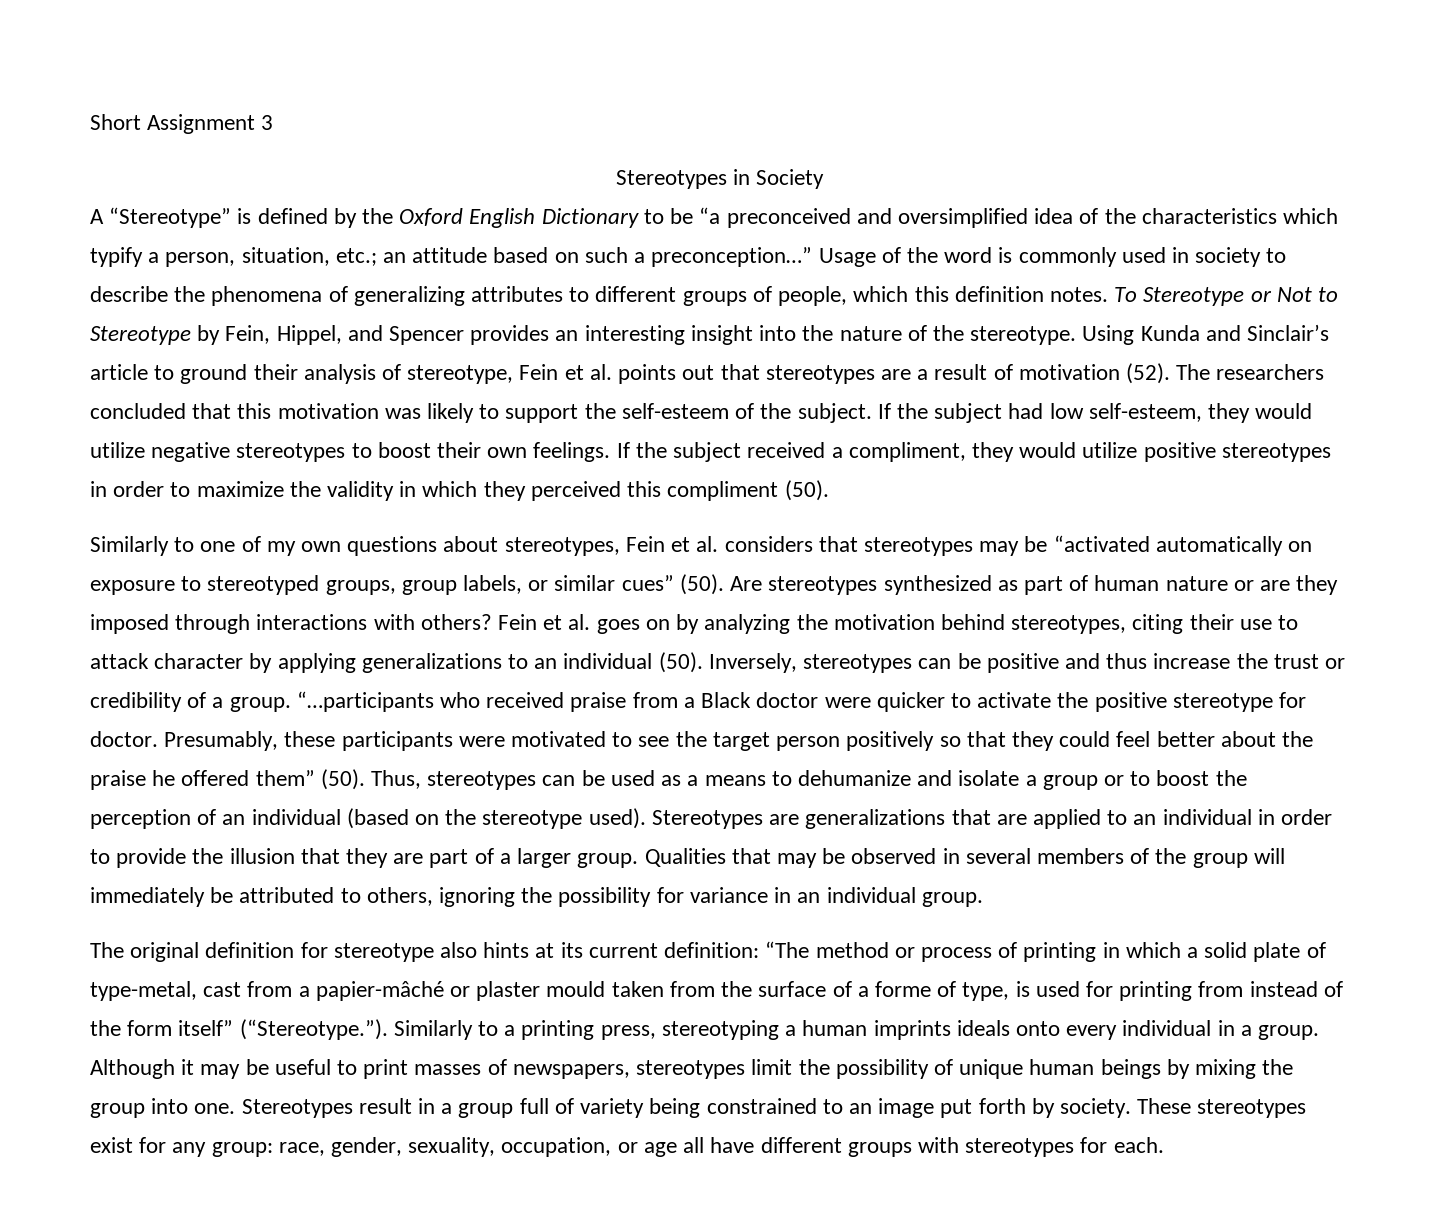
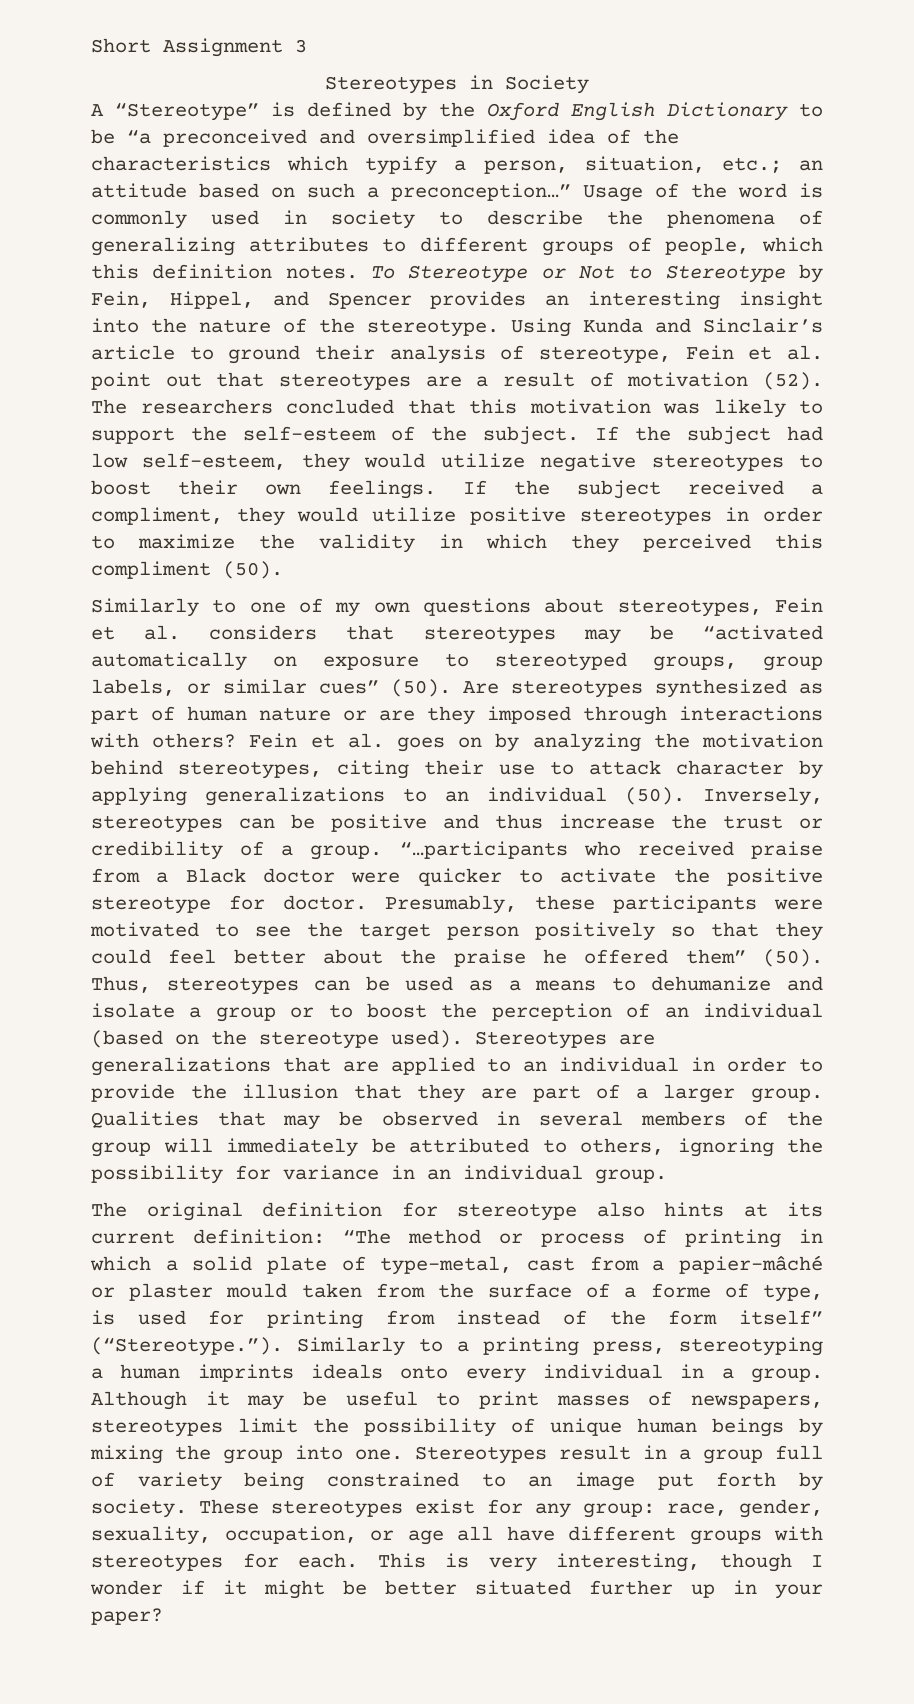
- Using Kunda and Sinclair’s article to ground their analysis of stereotype, Fein et al. points out that stereotypes are a result of motivation (52).
+ Using Kunda and Sinclair’s article to ground their analysis of stereotype, Fein et al. point out that stereotypes are a result of motivation (52).
+ This is very interesting, though I wonder if it might be better situated further up in your paper?

